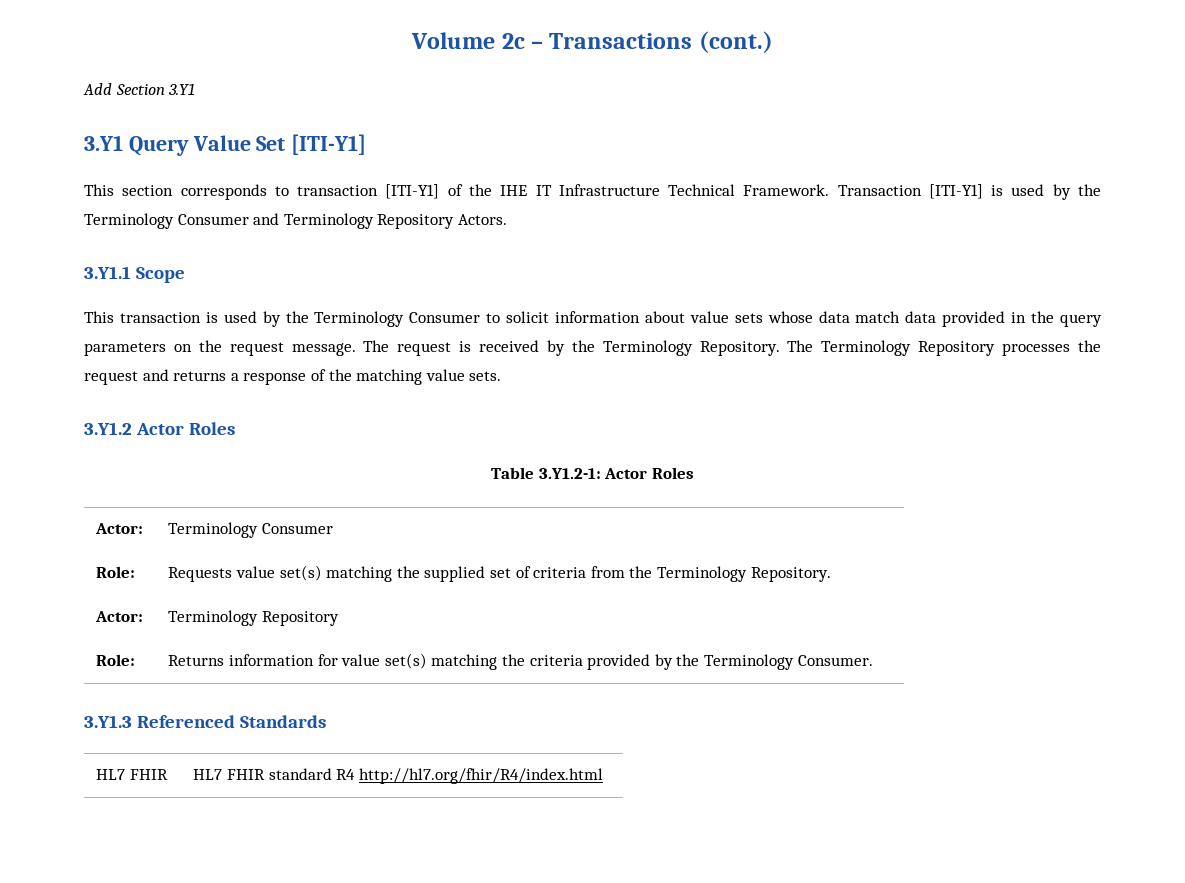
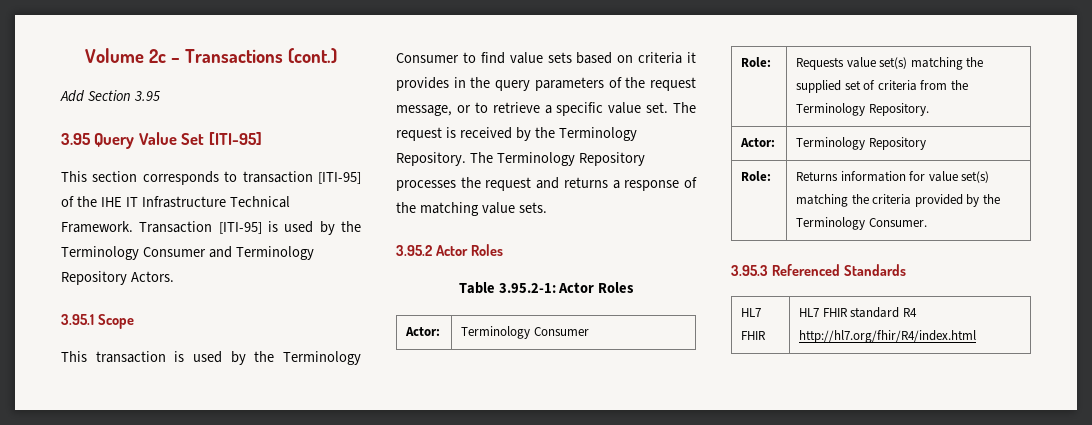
- Add Section 3.Y1
- 3.Y1 Query Value Set [ITI-Y1]
+ Add Section 3.95
+ 3.95 Query Value Set [ITI-95]
- This section corresponds to transaction [ITI-Y1] of the IHE IT Infrastructure Technical Framework.
+ This section corresponds to transaction [ITI-95] of the IHE IT Infrastructure Technical Framework.
- Transaction [ITI-Y1] is used by the Terminology Consumer and Terminology Repository Actors.
+ Transaction [ITI-95] is used by the Terminology Consumer and Terminology Repository Actors.
- 3.Y1.1 Scope
+ 3.95.1 Scope
- This transaction is used by the Terminology Consumer to solicit information about value sets whose data match data provided in the query parameters on the request message.
+ This transaction is used by the Terminology Consumer to find value sets based on criteria it provides in the query parameters of the request message, or to retrieve a specific value set.
- 3.Y1.2 Actor Roles
+ 3.95.2 Actor Roles
- Table 3.Y1.2-1: Actor Roles
+ Table 3.95.2-1: Actor Roles
- 3.Y1.3 Referenced Standards
+ 3.95.3 Referenced Standards

